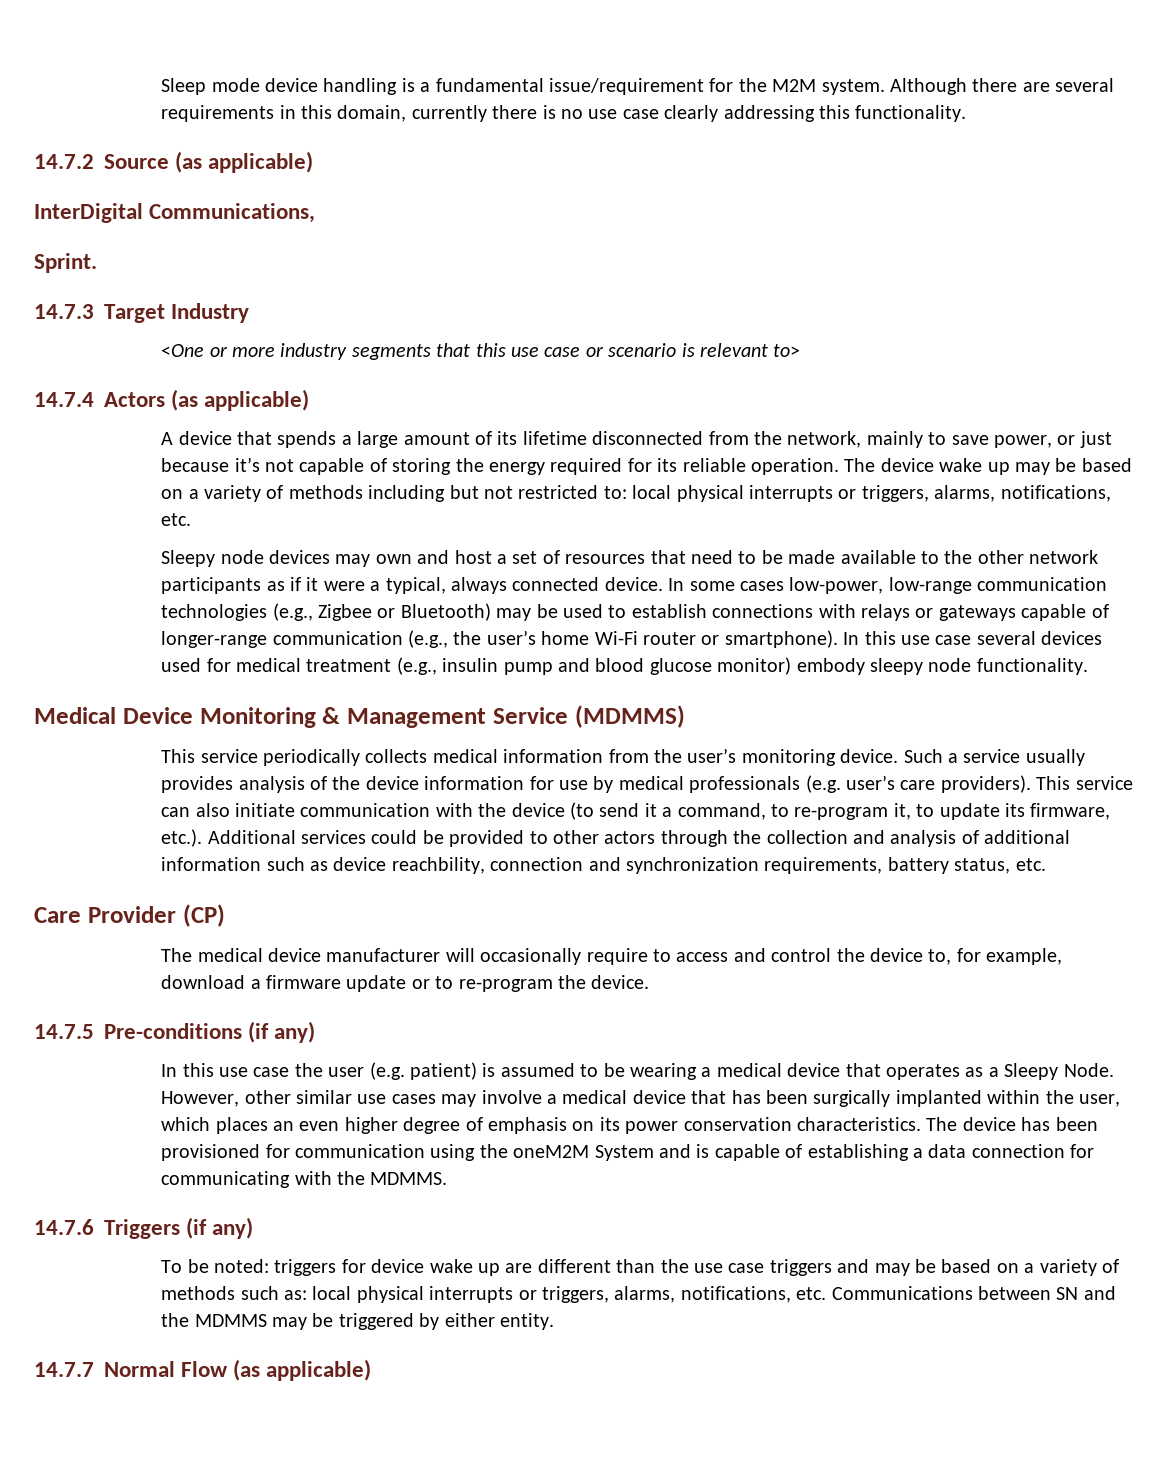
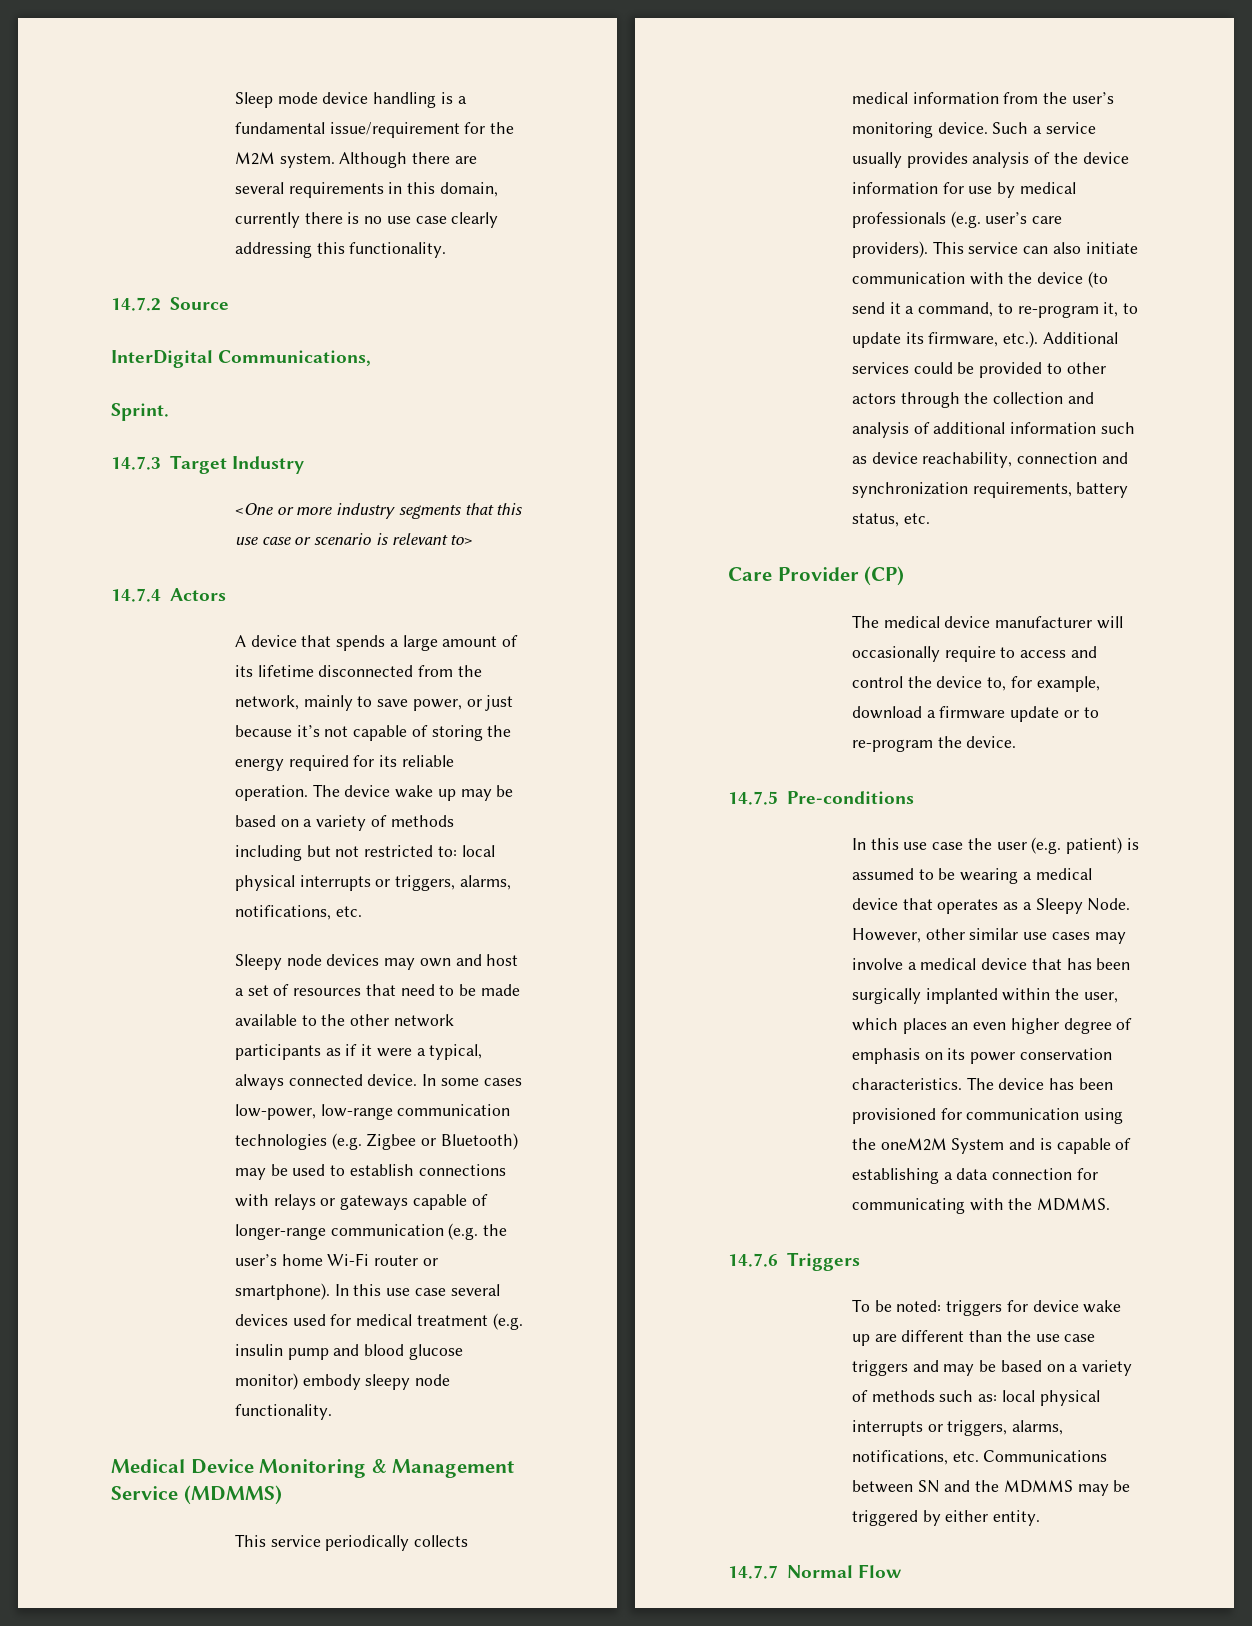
- 14.7.2 Source (as applicable)
+ 14.7.2 Source
- 14.7.4 Actors (as applicable)
+ 14.7.4 Actors
- In some cases low-power, low-range communication technologies (e.g., Zigbee or Bluetooth) may be used to establish connections with relays or gateways capable of longer-range communication (e.g., the user’s home Wi-Fi router or smartphone).
+ In some cases low-power, low-range communication technologies (e.g. Zigbee or Bluetooth) may be used to establish connections with relays or gateways capable of longer-range communication (e.g. the user’s home Wi-Fi router or smartphone).
- In this use case several devices used for medical treatment (e.g., insulin pump and blood glucose monitor) embody sleepy node functionality.
+ In this use case several devices used for medical treatment (e.g. insulin pump and blood glucose monitor) embody sleepy node functionality.
- This service can also initiate communication with the device (to send it a command, to re-program it, to update its firmware, etc.). Additional services could be provided to other actors through the collection and analysis of additional information such as device reachbility, connection and synchronization requirements, battery status, etc.
+ This service can also initiate communication with the device (to send it a command, to re-program it, to update its firmware, etc.). Additional services could be provided to other actors through the collection and analysis of additional information such as device reachability, connection and synchronization requirements, battery status, etc.
- 14.7.5 Pre-conditions (if any)
+ 14.7.5 Pre-conditions
- 14.7.6 Triggers (if any)
+ 14.7.6 Triggers
- 14.7.7 Normal Flow (as applicable)
+ 14.7.7 Normal Flow

